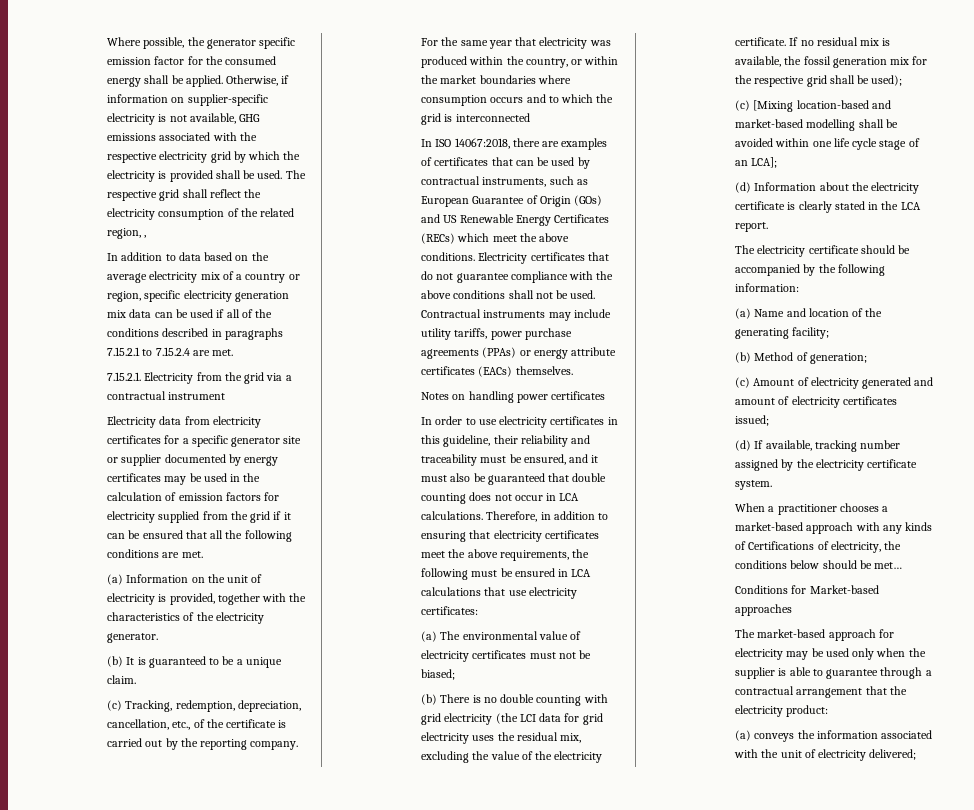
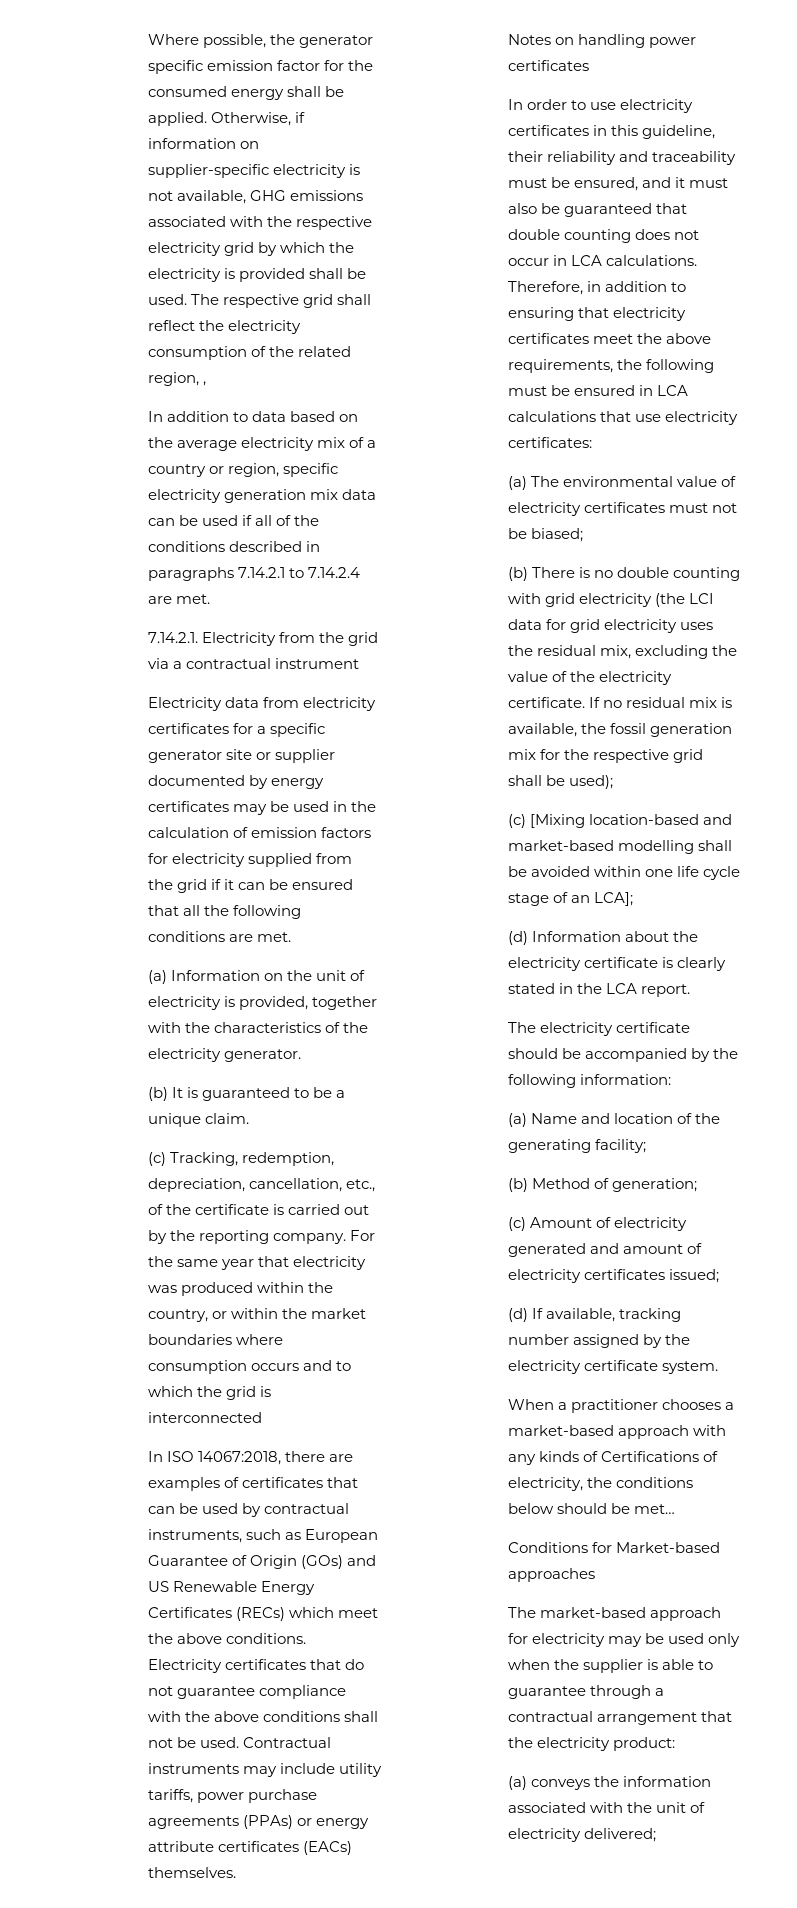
- In addition to data based on the average electricity mix of a country or region, specific electricity generation mix data can be used if all of the conditions described in paragraphs 7.15.2.1 to 7.15.2.4 are met.
- 7.15.2.1. Electricity from the grid via a contractual instrument
+ In addition to data based on the average electricity mix of a country or region, specific electricity generation mix data can be used if all of the conditions described in paragraphs 7.14.2.1 to 7.14.2.4 are met.
+ 7.14.2.1. Electricity from the grid via a contractual instrument

